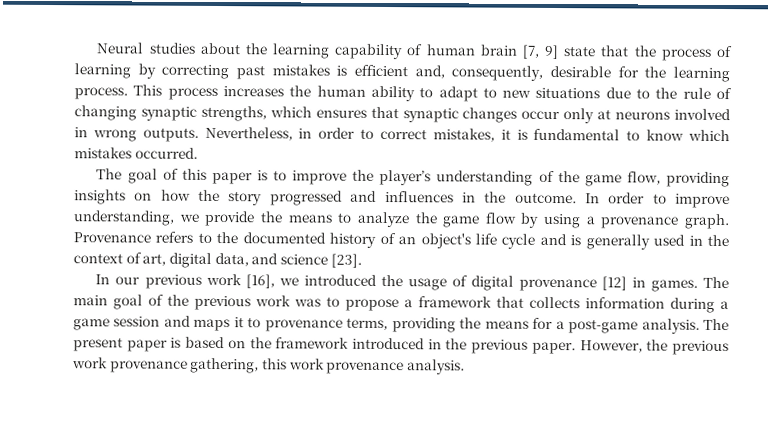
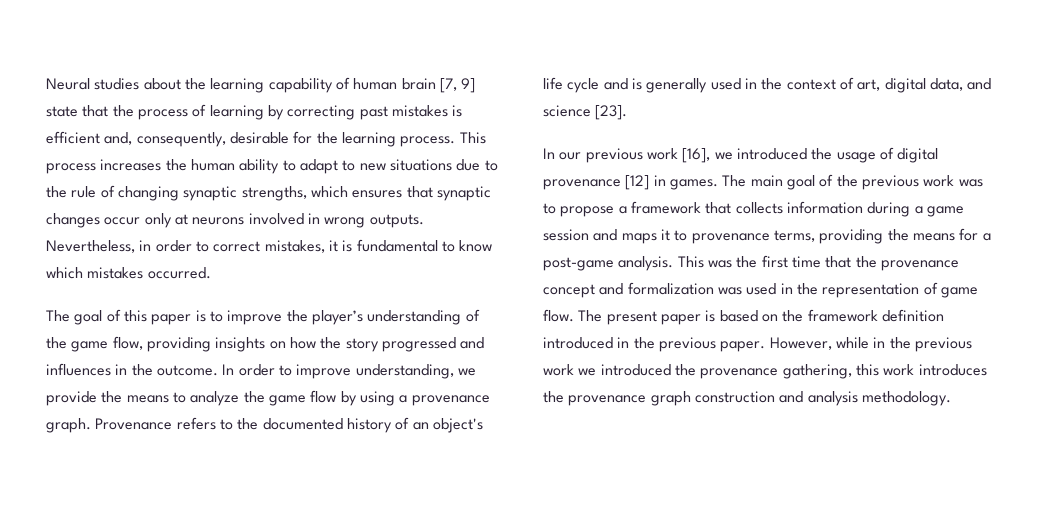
+ This was the first time that the provenance concept and formalization was used in the representation of game flow.
- The present paper is based on the framework introduced in the previous paper.
+ The present paper is based on the framework definition introduced in the previous paper.
- However, the previous work provenance gathering, this work provenance analysis.
+ However, while in the previous work we introduced the provenance gathering, this work introduces the provenance graph construction and analysis methodology.

